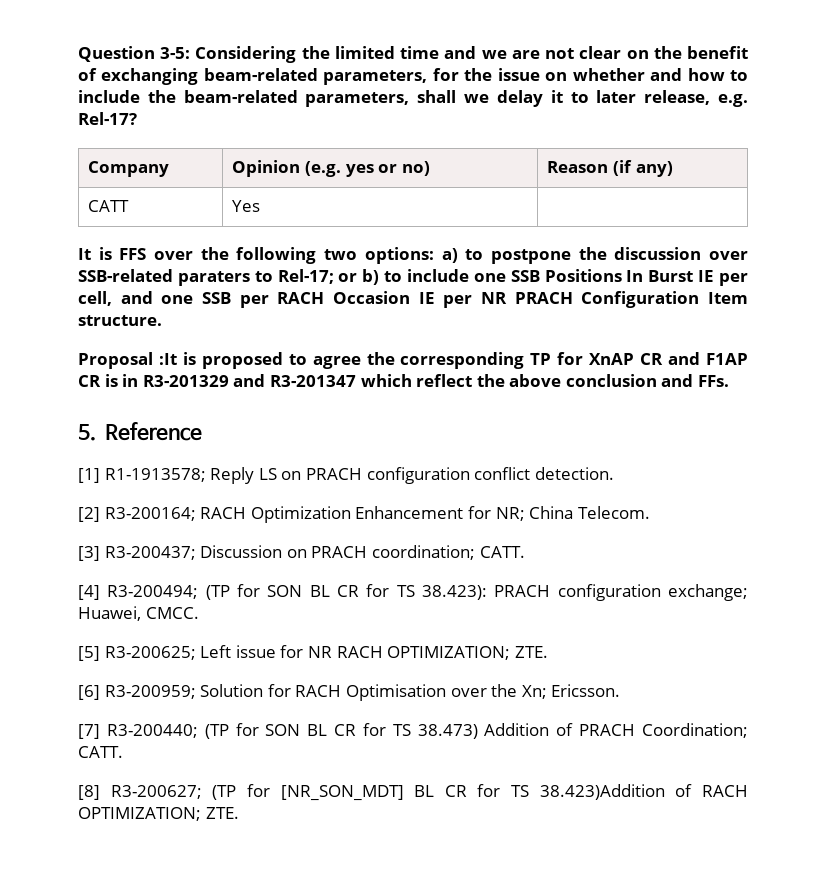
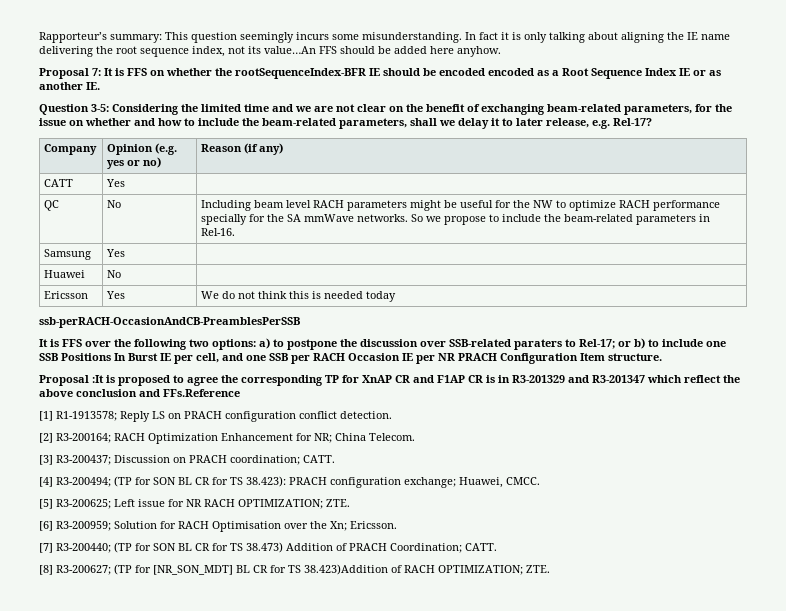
+ Rapporteur’s summary: This question seemingly incurs some misunderstanding. In fact it is only talking about aligning the IE name delivering the root sequence index, not its value…An FFS should be added here anyhow.
+ Proposal 7: It is FFS on whether the rootSequenceIndex-BFR IE should be encoded encoded as a Root Sequence Index IE or as another IE.
+ QC | No | Including beam level RACH parameters might be useful for the NW to optimize RACH performance specially for the SA mmWave networks. So we propose to include the beam-related parameters in Rel-16.
+ Samsung | Yes |
+ Huawei | No |
+ Ericsson | Yes | We do not think this is needed today
+ ssb-perRACH-OccasionAndCB-PreamblesPerSSB
- Proposal :It is proposed to agree the corresponding TP for XnAP CR and F1AP CR is in R3-201329 and R3-201347 which reflect the above conclusion and FFs.
- 5. Reference
+ Proposal :It is proposed to agree the corresponding TP for XnAP CR and F1AP CR is in R3-201329 and R3-201347 which reflect the above conclusion and FFs.Reference

